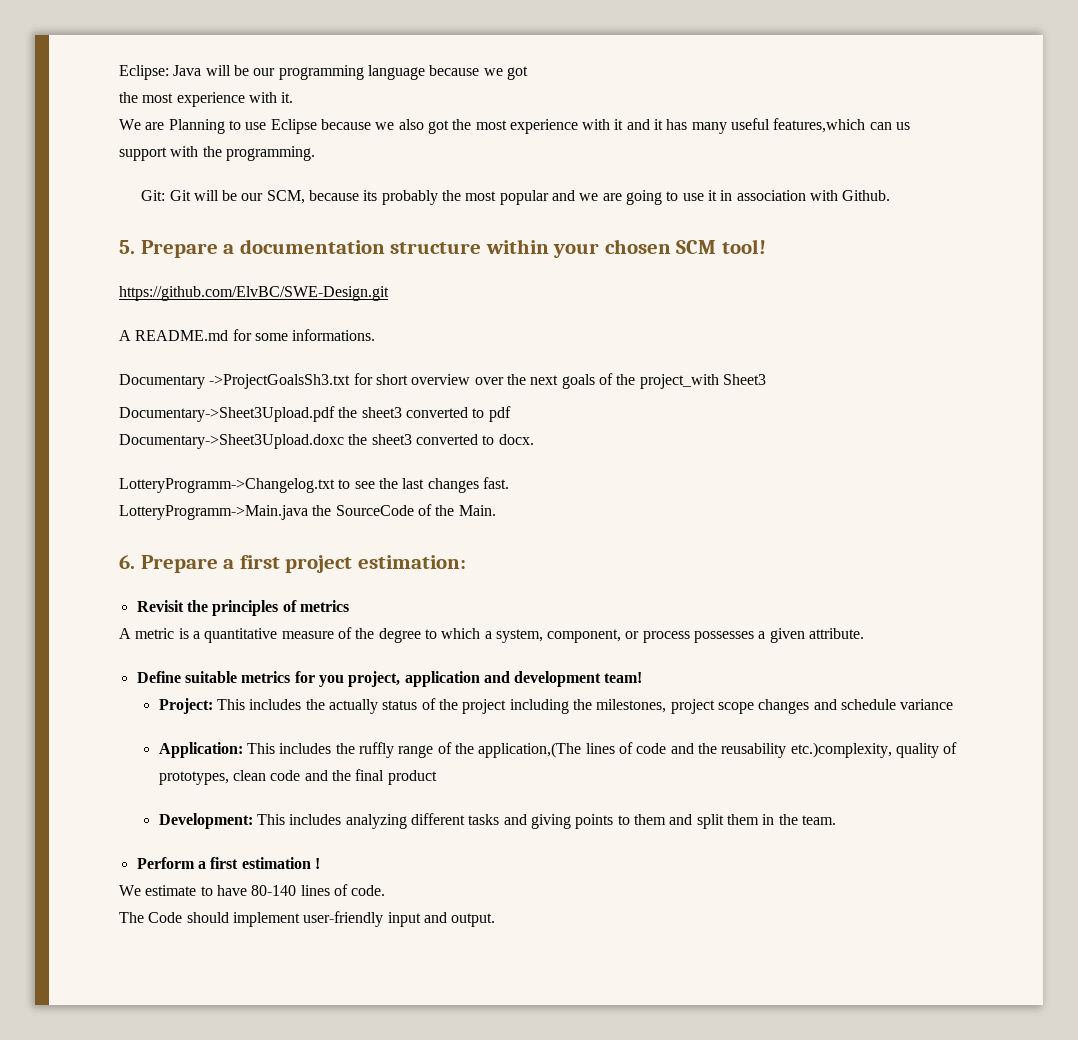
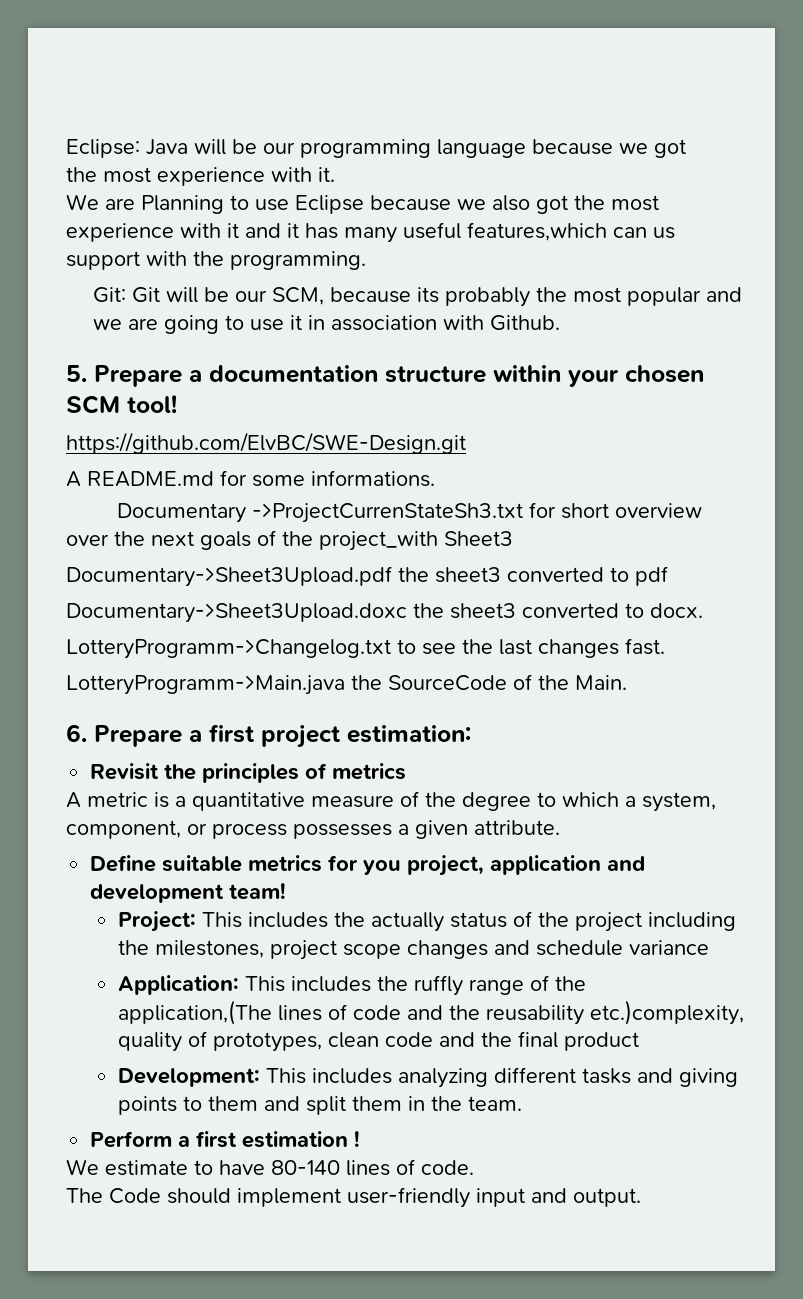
- Documentary ->ProjectGoalsSh3.txt for short overview over the next goals of the project_with Sheet3
+ Documentary ->ProjectCurrenStateSh3.txt for short overview over the next goals of the project_with Sheet3

